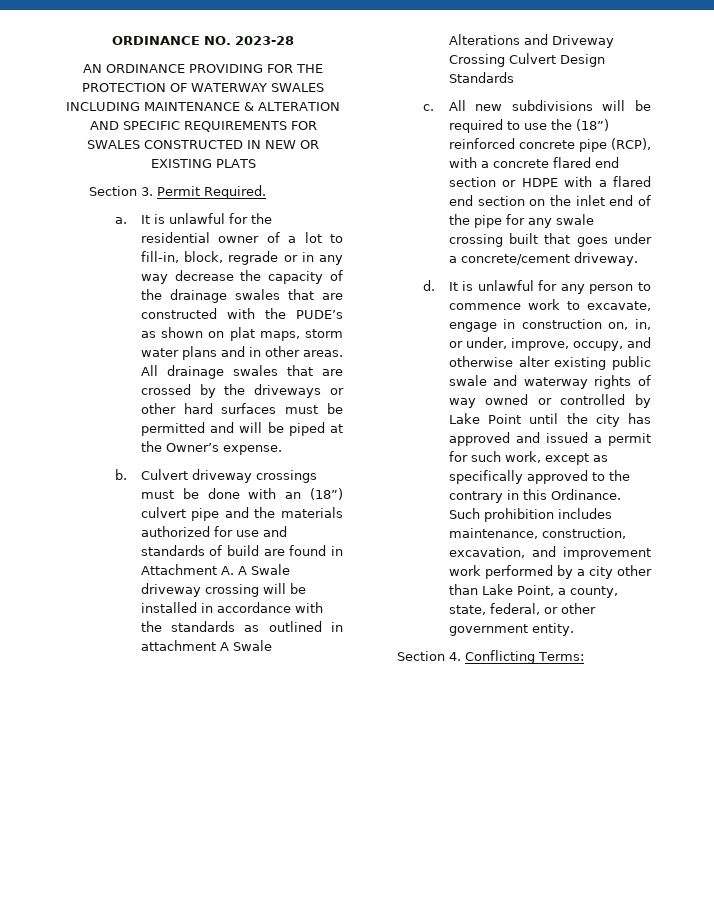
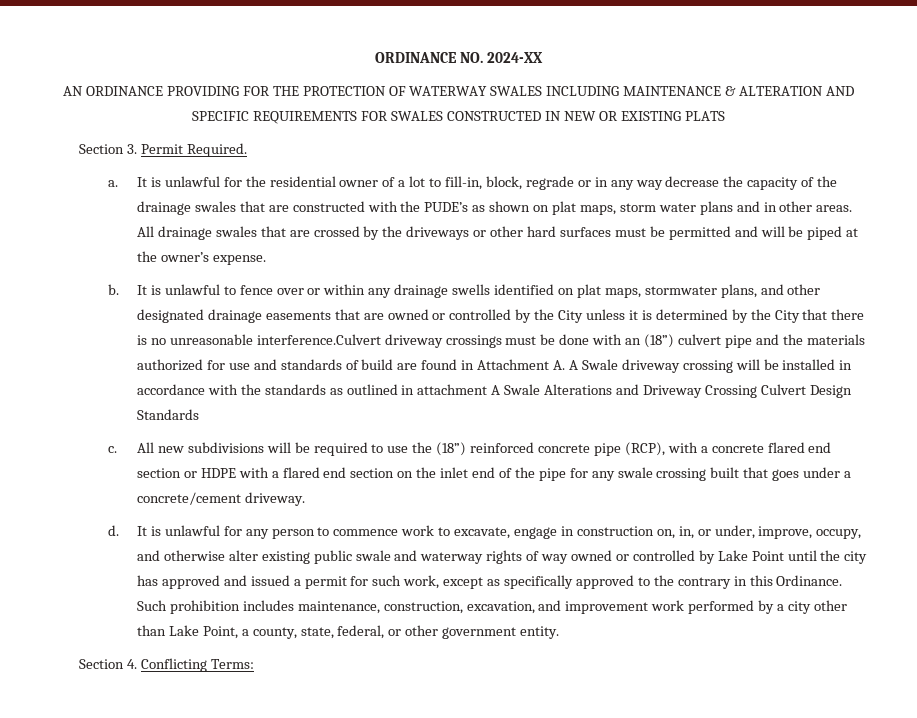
- ORDINANCE NO. 2023-28
+ ORDINANCE NO. 2024-XX
- All drainage swales that are crossed by the driveways or other hard surfaces must be permitted and will be piped at the Owner’s expense.
+ All drainage swales that are crossed by the driveways or other hard surfaces must be permitted and will be piped at the owner’s expense.
- Culvert driveway crossings must be done with an (18”) culvert pipe and the materials authorized for use and standards of build are found in Attachment A. A Swale driveway crossing will be installed in accordance with the standards as outlined in attachment A Swale Alterations and Driveway Crossing Culvert Design Standards
+ It is unlawful to fence over or within any drainage swells identified on plat maps, stormwater plans, and other designated drainage easements that are owned or controlled by the City unless it is determined by the City that there is no unreasonable interference.Culvert driveway crossings must be done with an (18”) culvert pipe and the materials authorized for use and standards of build are found in Attachment A. A Swale driveway crossing will be installed in accordance with the standards as outlined in attachment A Swale Alterations and Driveway Crossing Culvert Design Standards

